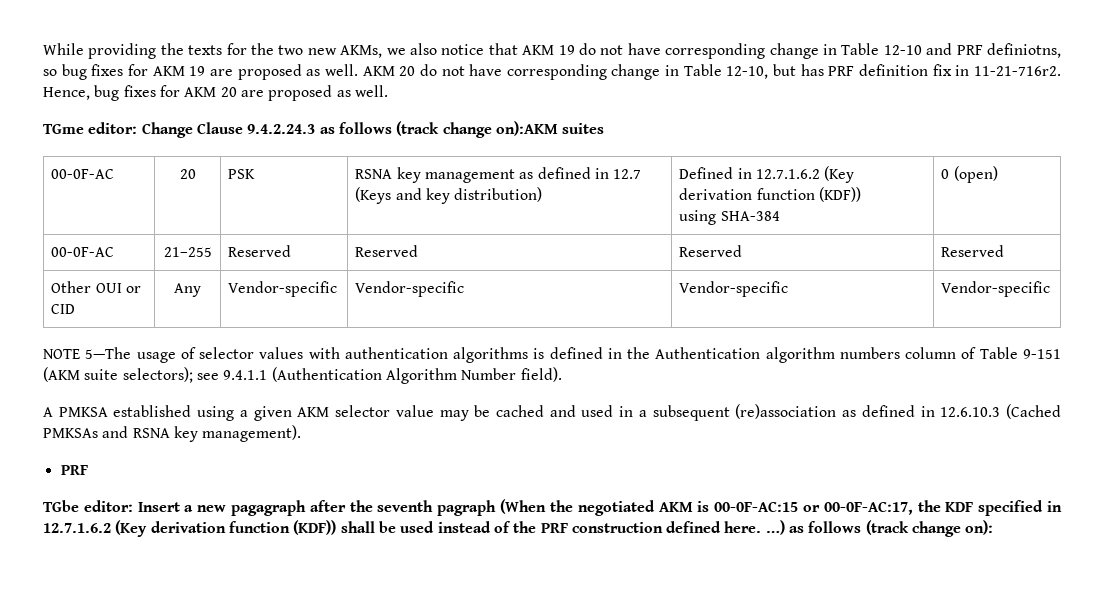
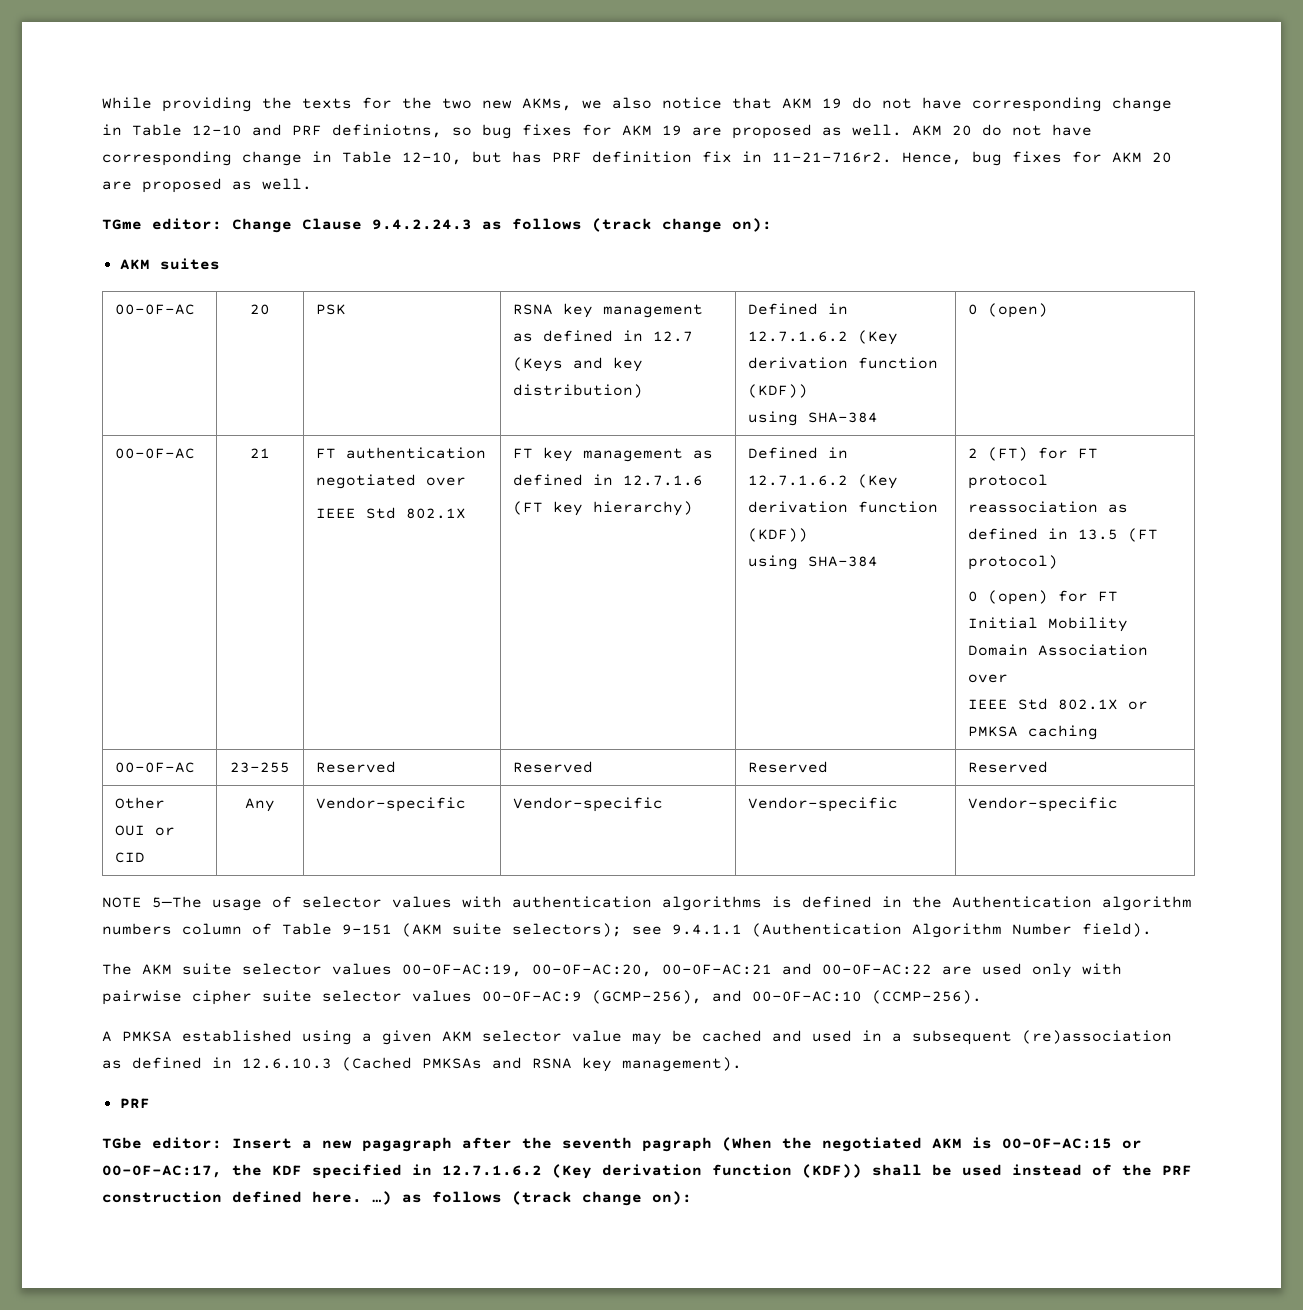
- TGme editor: Change Clause 9.4.2.24.3 as follows (track change on):AKM suites
+ TGme editor: Change Clause 9.4.2.24.3 as follows (track change on):
+ AKM suites
- 21–255 | Reserved | Reserved | Reserved | Reserved
+ 21 | FT authentication negotiated over
+ IEEE Std 802.1X | FT key management as defined in 12.7.1.6 (FT key hierarchy) | Defined in 12.7.1.6.2 (Key derivation function (KDF))
+ using SHA-384 | 2 (FT) for FT protocol reassociation as defined in 13.5 (FT protocol)
+ 0 (open) for FT Initial Mobility Domain Association over
+ IEEE Std 802.1X or PMKSA caching
+ 00-0F-AC | 23–255 | Reserved | Reserved | Reserved | Reserved
+ The AKM suite selector values 00-0F-AC:19, 00-0F-AC:20, 00-0F-AC:21 and 00-0F-AC:22 are used only with pairwise cipher suite selector values 00-0F-AC:9 (GCMP-256), and 00-0F-AC:10 (CCMP-256).

